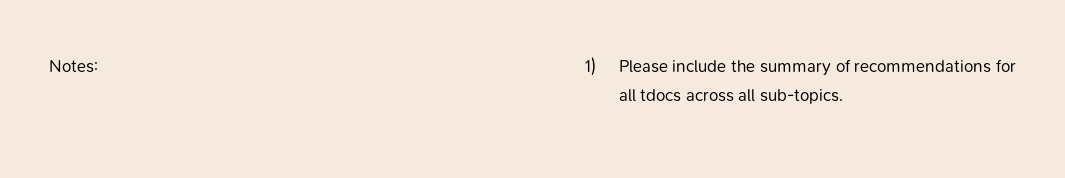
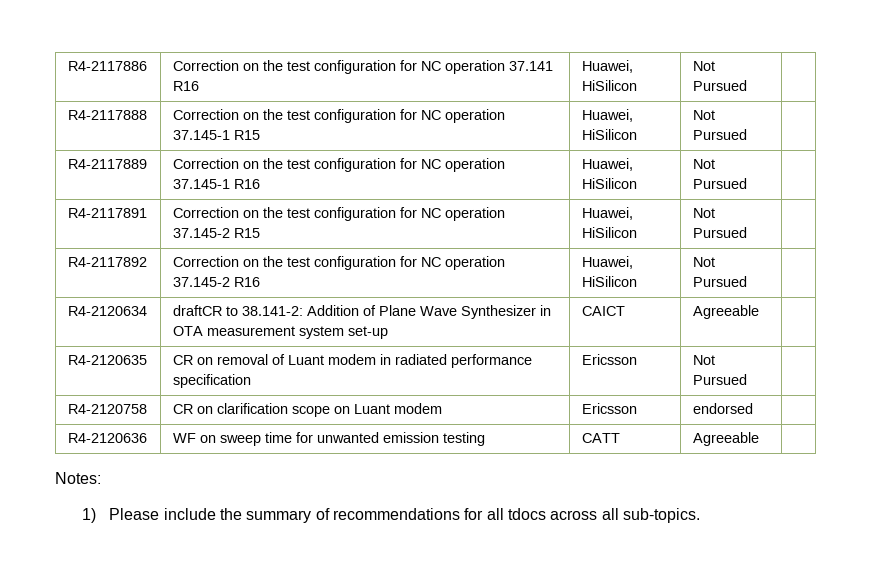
+ R4-2117886 | Correction on the test configuration for NC operation 37.141 R16 | Huawei, HiSilicon | Not Pursued |
+ R4-2117888 | Correction on the test configuration for NC operation 37.145-1 R15 | Huawei, HiSilicon | Not Pursued |
+ R4-2117889 | Correction on the test configuration for NC operation 37.145-1 R16 | Huawei, HiSilicon | Not Pursued |
+ R4-2117891 | Correction on the test configuration for NC operation 37.145-2 R15 | Huawei, HiSilicon | Not Pursued |
+ R4-2117892 | Correction on the test configuration for NC operation 37.145-2 R16 | Huawei, HiSilicon | Not Pursued |
+ R4-2120634 | draftCR to 38.141-2: Addition of Plane Wave Synthesizer in OTA measurement system set-up | CAICT | Agreeable |
+ R4-2120635 | CR on removal of Luant modem in radiated performance specification | Ericsson | Not Pursued |
+ R4-2120758 | CR on clarification scope on Luant modem | Ericsson | endorsed |
+ R4-2120636 | WF on sweep time for unwanted emission testing | CATT | Agreeable |

